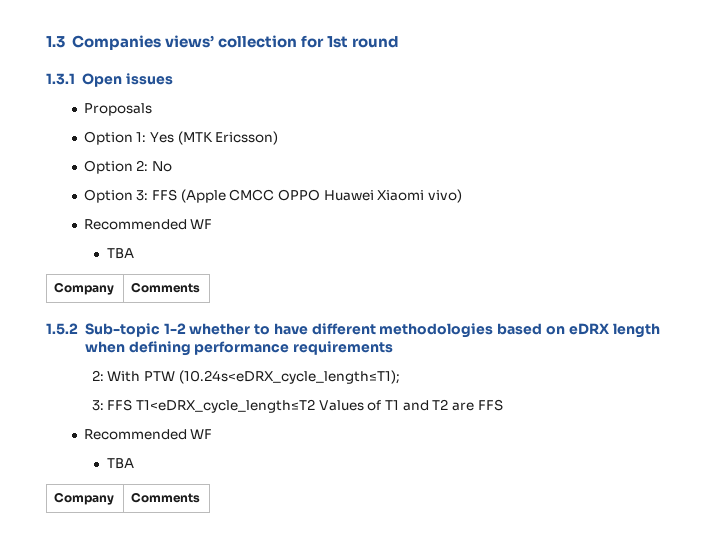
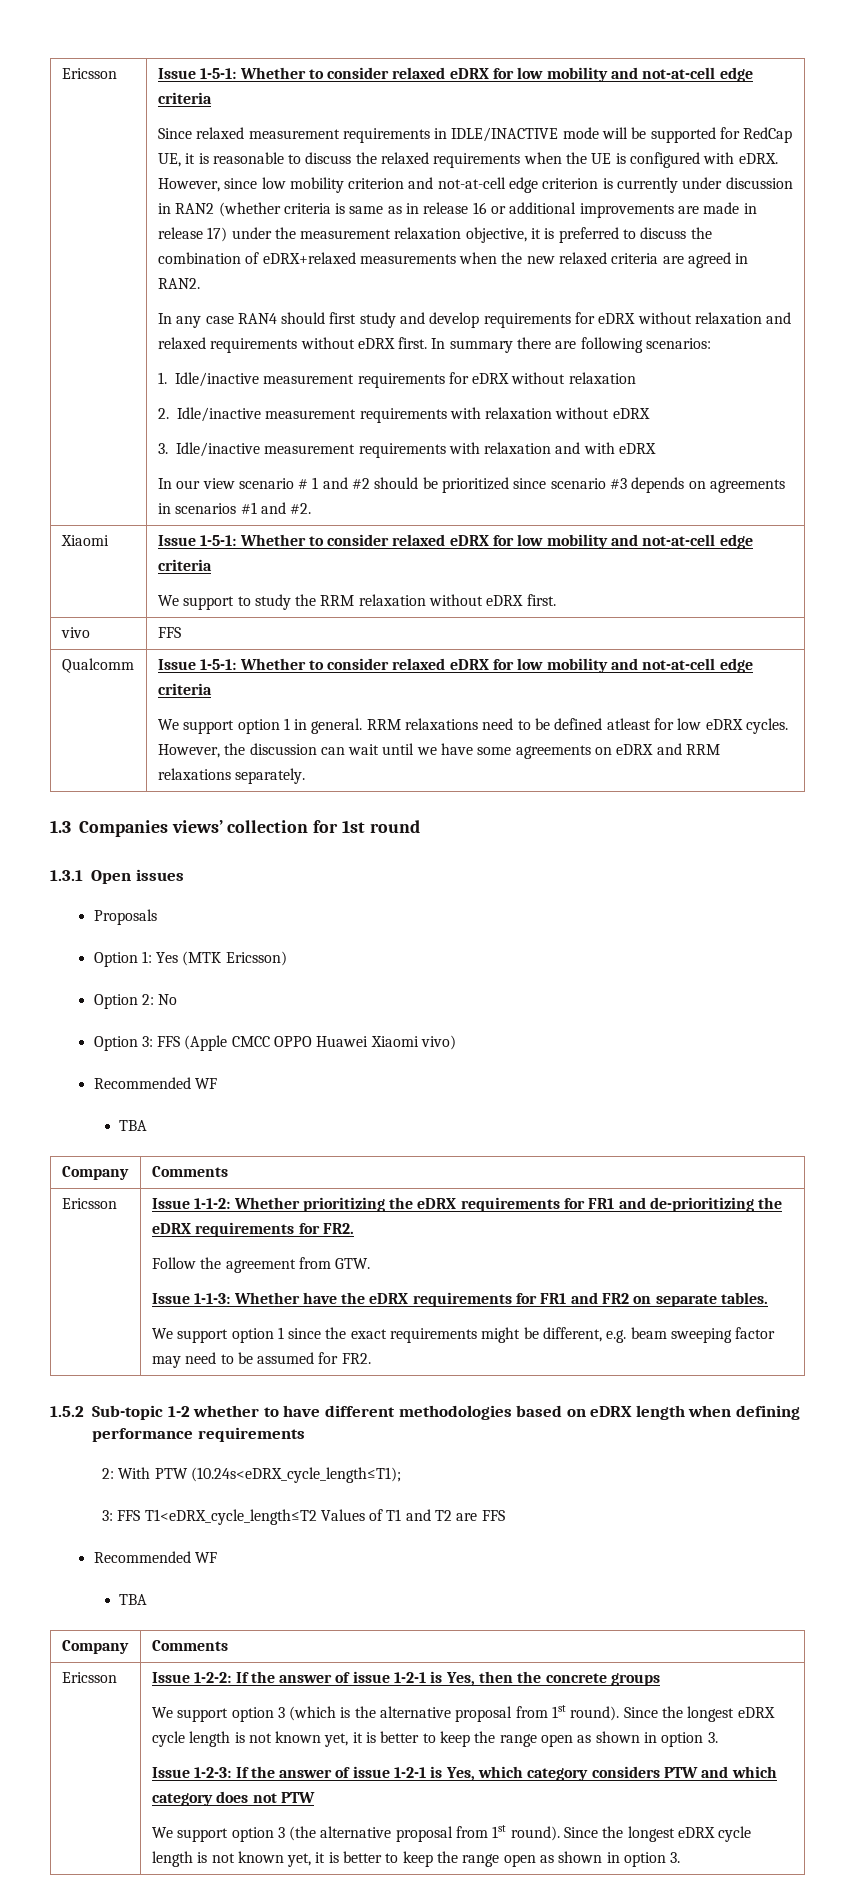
+ Ericsson | Issue 1-5-1: Whether to consider relaxed eDRX for low mobility and not-at-cell edge criteria
+ Since relaxed measurement requirements in IDLE/INACTIVE mode will be supported for RedCap UE, it is reasonable to discuss the relaxed requirements when the UE is configured with eDRX. However, since low mobility criterion and not-at-cell edge criterion is currently under discussion in RAN2 (whether criteria is same as in release 16 or additional improvements are made in release 17) under the measurement relaxation objective, it is preferred to discuss the combination of eDRX+relaxed measurements when the new relaxed criteria are agreed in RAN2.
+ In any case RAN4 should first study and develop requirements for eDRX without relaxation and relaxed requirements without eDRX first. In summary there are following scenarios:
+ 1. Idle/inactive measurement requirements for eDRX without relaxation
+ 2. Idle/inactive measurement requirements with relaxation without eDRX
+ 3. Idle/inactive measurement requirements with relaxation and with eDRX
+ In our view scenario # 1 and #2 should be prioritized since scenario #3 depends on agreements in scenarios #1 and #2.
+ Xiaomi | Issue 1-5-1: Whether to consider relaxed eDRX for low mobility and not-at-cell edge criteria
+ We support to study the RRM relaxation without eDRX first.
+ vivo | FFS
+ Qualcomm | Issue 1-5-1: Whether to consider relaxed eDRX for low mobility and not-at-cell edge criteria
+ We support option 1 in general. RRM relaxations need to be defined atleast for low eDRX cycles. However, the discussion can wait until we have some agreements on eDRX and RRM relaxations separately.
+ Ericsson | Issue 1-1-2: Whether prioritizing the eDRX requirements for FR1 and de-prioritizing the eDRX requirements for FR2.
+ Follow the agreement from GTW.
+ Issue 1-1-3: Whether have the eDRX requirements for FR1 and FR2 on separate tables.
+ We support option 1 since the exact requirements might be different, e.g. beam sweeping factor may need to be assumed for FR2.
+ Ericsson | Issue 1-2-2: If the answer of issue 1-2-1 is Yes, then the concrete groups
+ We support option 3 (which is the alternative proposal from 1st round). Since the longest eDRX cycle length is not known yet, it is better to keep the range open as shown in option 3.
+ Issue 1-2-3: If the answer of issue 1-2-1 is Yes, which category considers PTW and which category does not PTW
+ We support option 3 (the alternative proposal from 1st round). Since the longest eDRX cycle length is not known yet, it is better to keep the range open as shown in option 3.

